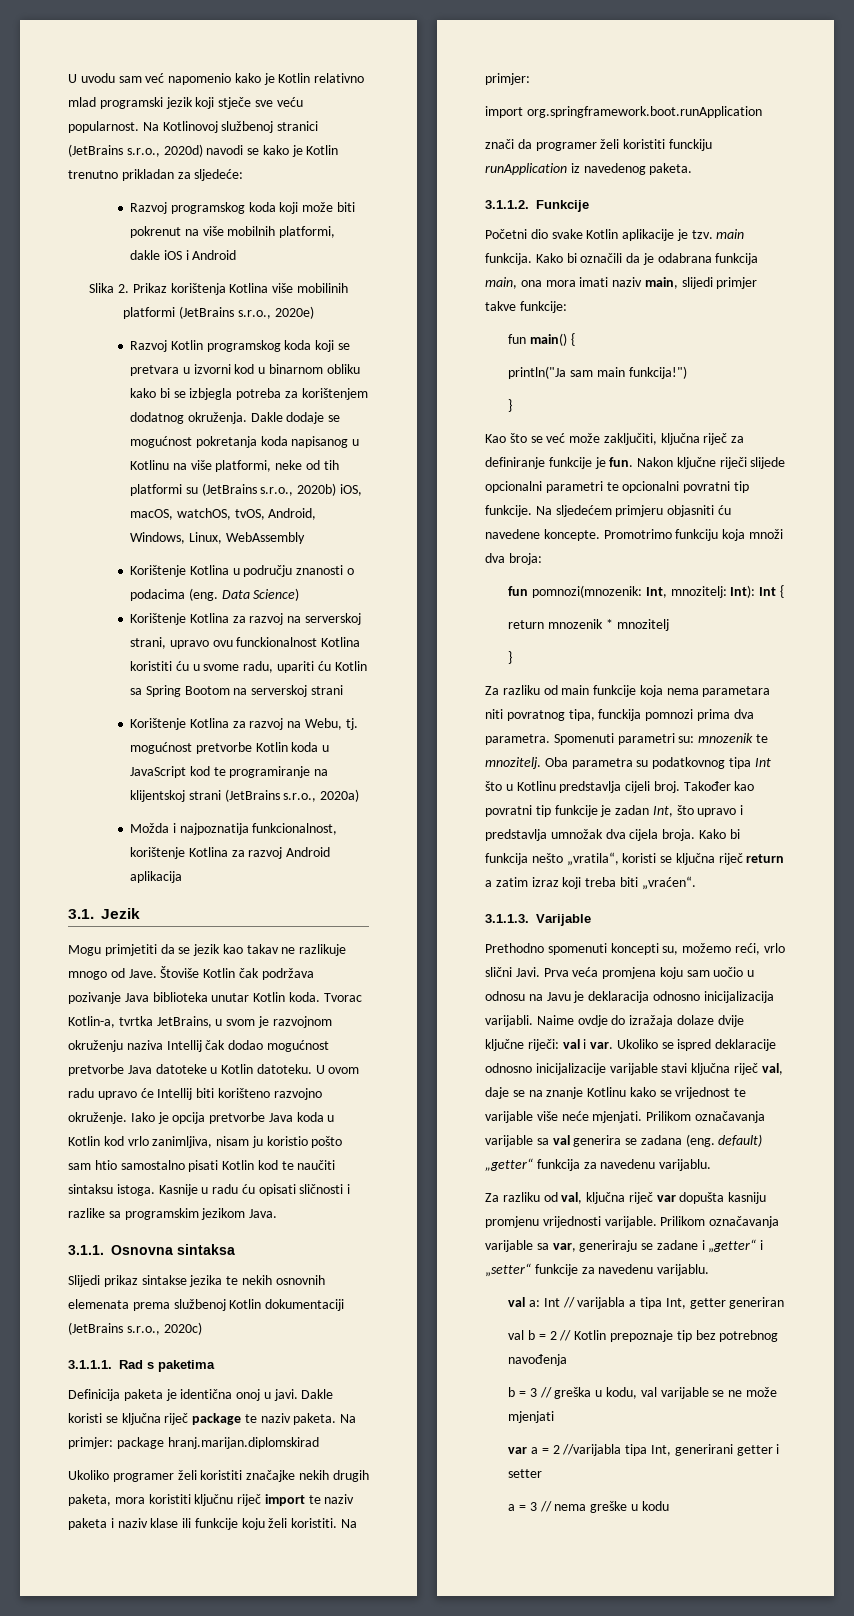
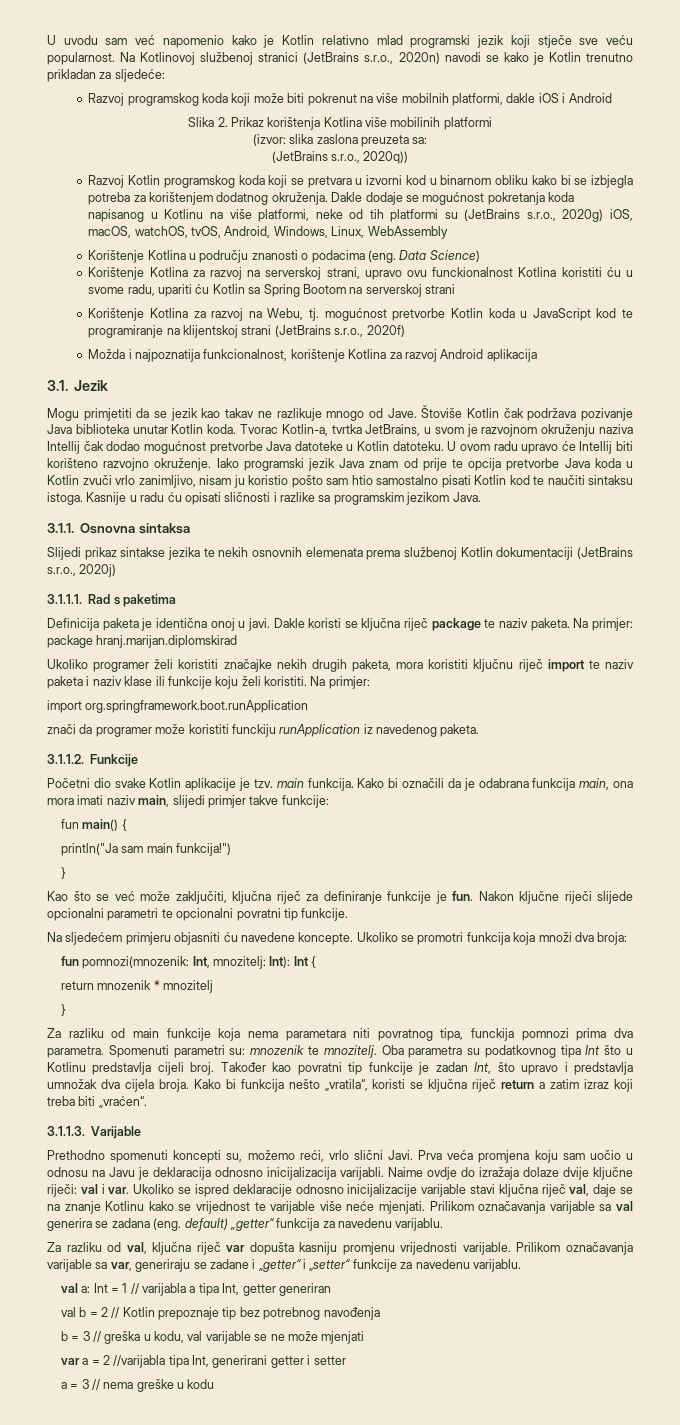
- Na Kotlinovoj službenoj stranici (JetBrains s.r.o., 2020d) navodi se kako je Kotlin trenutno prikladan za sljedeće:
+ Na Kotlinovoj službenoj stranici (JetBrains s.r.o., 2020n) navodi se kako je Kotlin trenutno prikladan za sljedeće:
- Slika 2. Prikaz korištenja Kotlina više mobilinih platformi (JetBrains s.r.o., 2020e)
+ Slika 2. Prikaz korištenja Kotlina više mobilinih platformi
+ (izvor: slika zaslona preuzeta sa:
+ (JetBrains s.r.o., 2020q))
- Dakle dodaje se mogućnost pokretanja koda napisanog u Kotlinu na više platformi, neke od tih platformi su (JetBrains s.r.o., 2020b) iOS, macOS, watchOS, tvOS, Android, Windows, Linux, WebAssembly
+ Dakle dodaje se mogućnost pokretanja koda napisanog u Kotlinu na više platformi, neke od tih platformi su (JetBrains s.r.o., 2020g) iOS, macOS, watchOS, tvOS, Android, Windows, Linux, WebAssembly
- Korištenje Kotlina za razvoj na Webu, tj. mogućnost pretvorbe Kotlin koda u JavaScript kod te programiranje na klijentskoj strani (JetBrains s.r.o., 2020a)
+ Korištenje Kotlina za razvoj na Webu, tj. mogućnost pretvorbe Kotlin koda u JavaScript kod te programiranje na klijentskoj strani (JetBrains s.r.o., 2020f)
- Iako je opcija pretvorbe Java koda u Kotlin kod vrlo zanimljiva, nisam ju koristio pošto sam htio samostalno pisati Kotlin kod te naučiti sintaksu istoga.
+ Iako programski jezik Java znam od prije te opcija pretvorbe Java koda u Kotlin zvuči vrlo zanimljivo, nisam ju koristio pošto sam htio samostalno pisati Kotlin kod te naučiti sintaksu istoga.
- Slijedi prikaz sintakse jezika te nekih osnovnih elemenata prema službenoj Kotlin dokumentaciji (JetBrains s.r.o., 2020c)
+ Slijedi prikaz sintakse jezika te nekih osnovnih elemenata prema službenoj Kotlin dokumentaciji (JetBrains s.r.o., 2020j)
- znači da programer želi koristiti funckiju runApplication iz navedenog paketa.
+ znači da programer može koristiti funckiju runApplication iz navedenog paketa.
- Nakon ključne riječi slijede opcionalni parametri te opcionalni povratni tip funkcije. Na sljedećem primjeru objasniti ću navedene koncepte.
+ Nakon ključne riječi slijede opcionalni parametri te opcionalni povratni tip funkcije.
+ Na sljedećem primjeru objasniti ću navedene koncepte.
- Promotrimo funkciju koja množi dva broja:
+ Ukoliko se promotri funkcija koja množi dva broja:
- val a: Int // varijabla a tipa Int, getter generiran
+ val a: Int = 1 // varijabla a tipa Int, getter generiran

